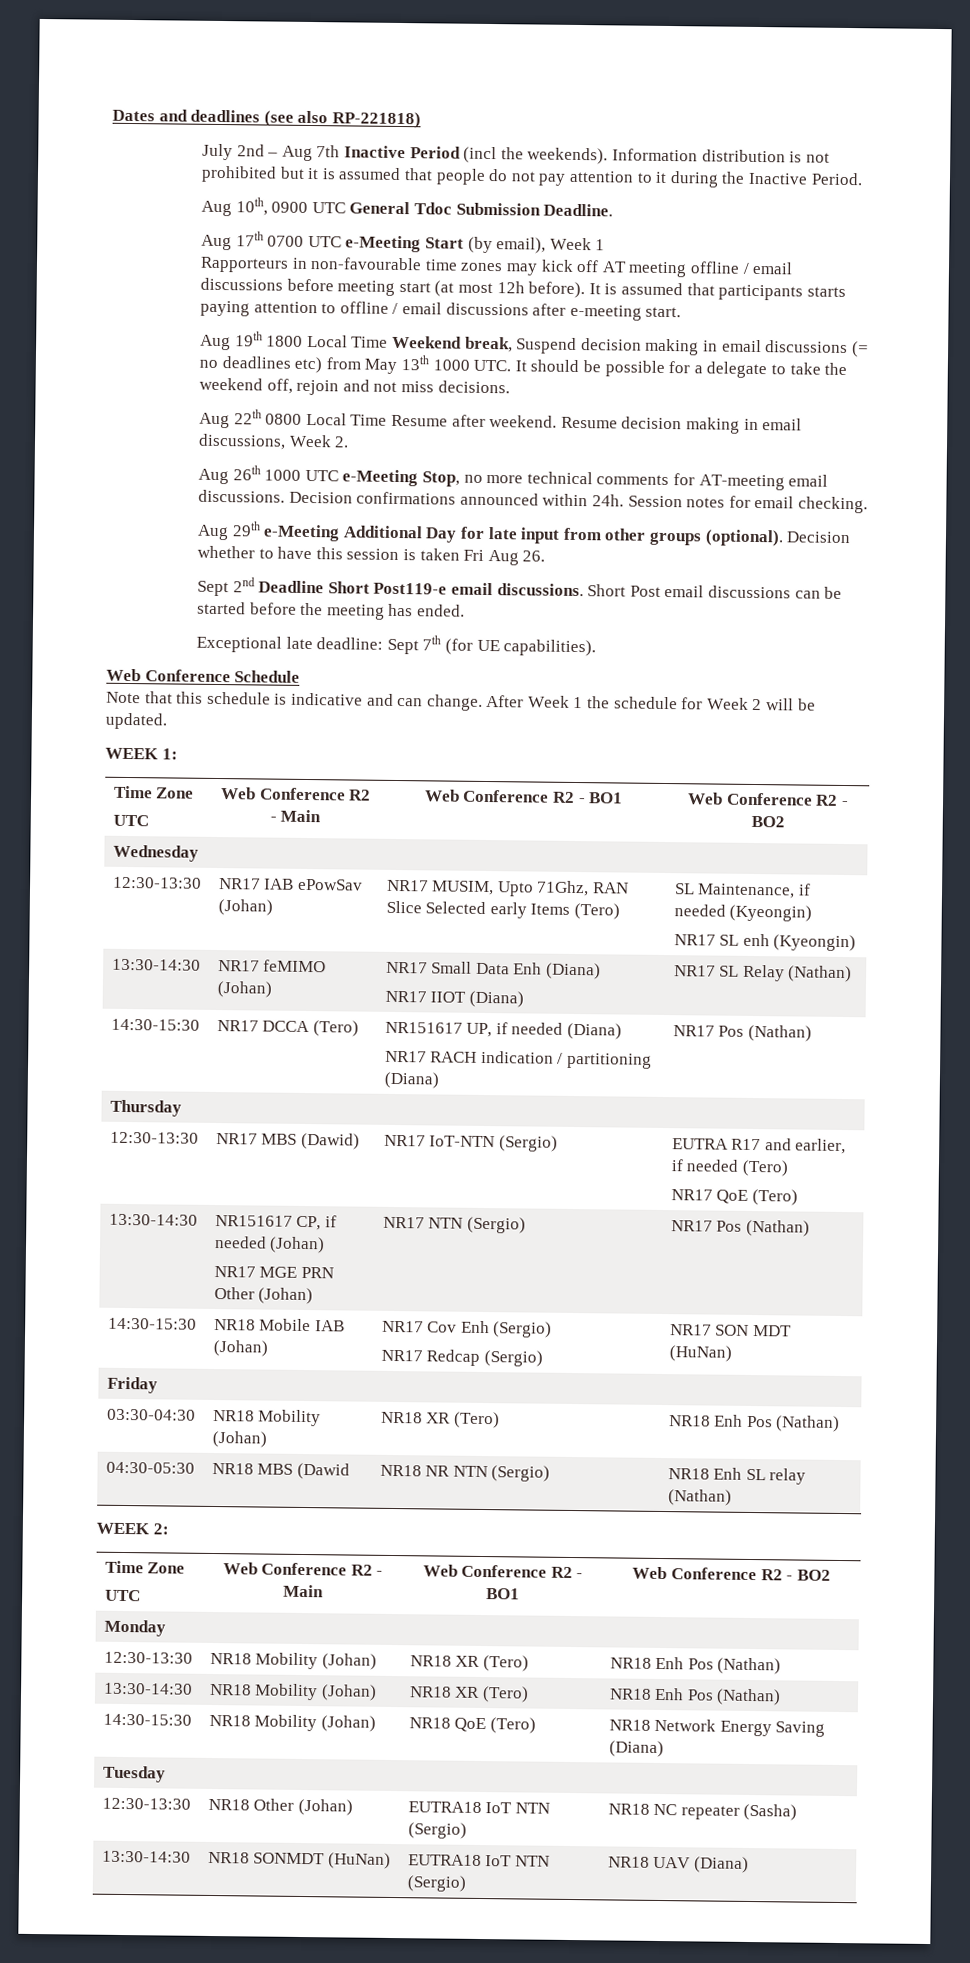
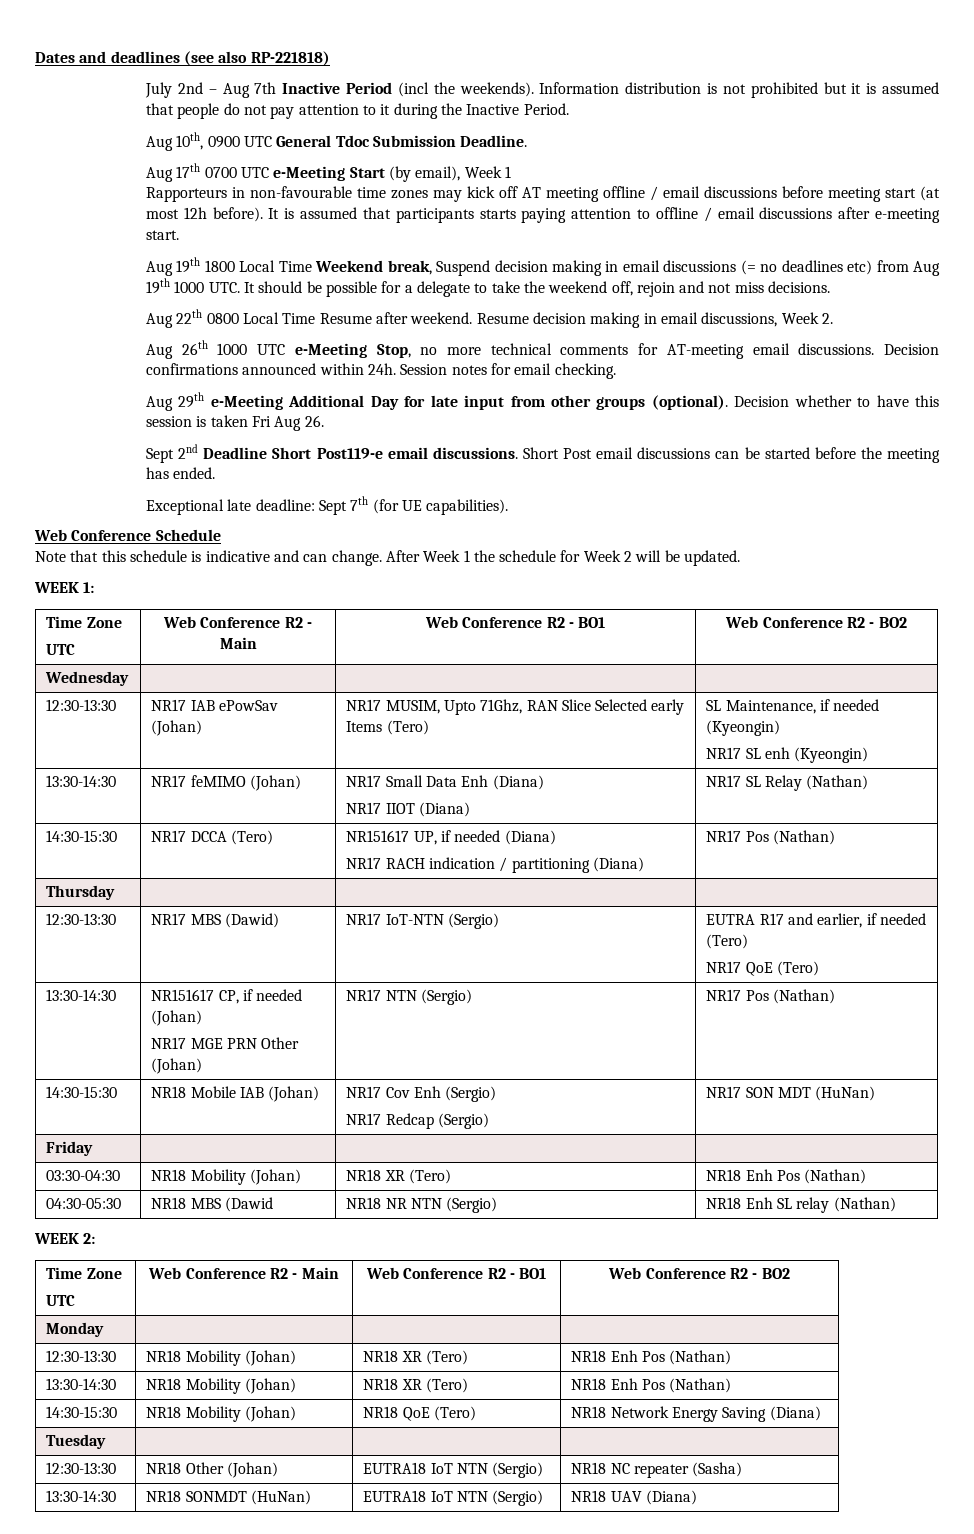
- Aug 19th 1800 Local Time Weekend break, Suspend decision making in email discussions (= no deadlines etc) from May 13th 1000 UTC. It should be possible for a delegate to take the weekend off, rejoin and not miss decisions.
+ Aug 19th 1800 Local Time Weekend break, Suspend decision making in email discussions (= no deadlines etc) from Aug 19th 1000 UTC. It should be possible for a delegate to take the weekend off, rejoin and not miss decisions.

